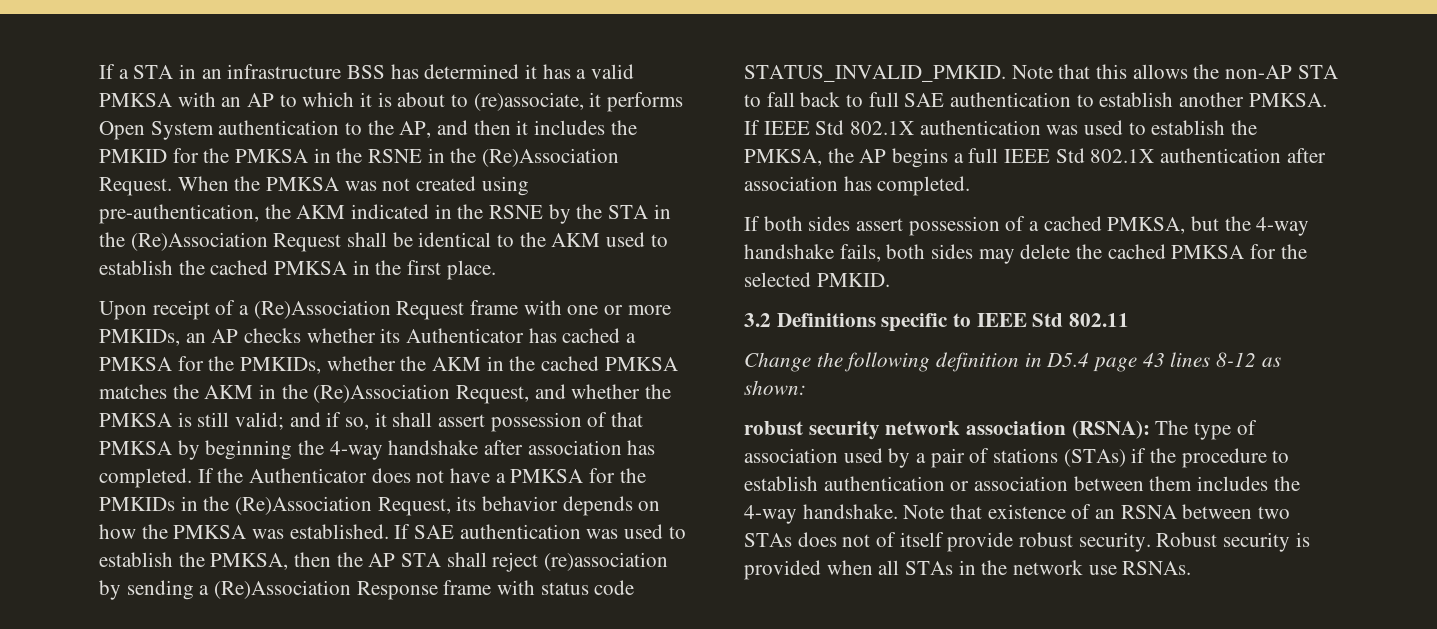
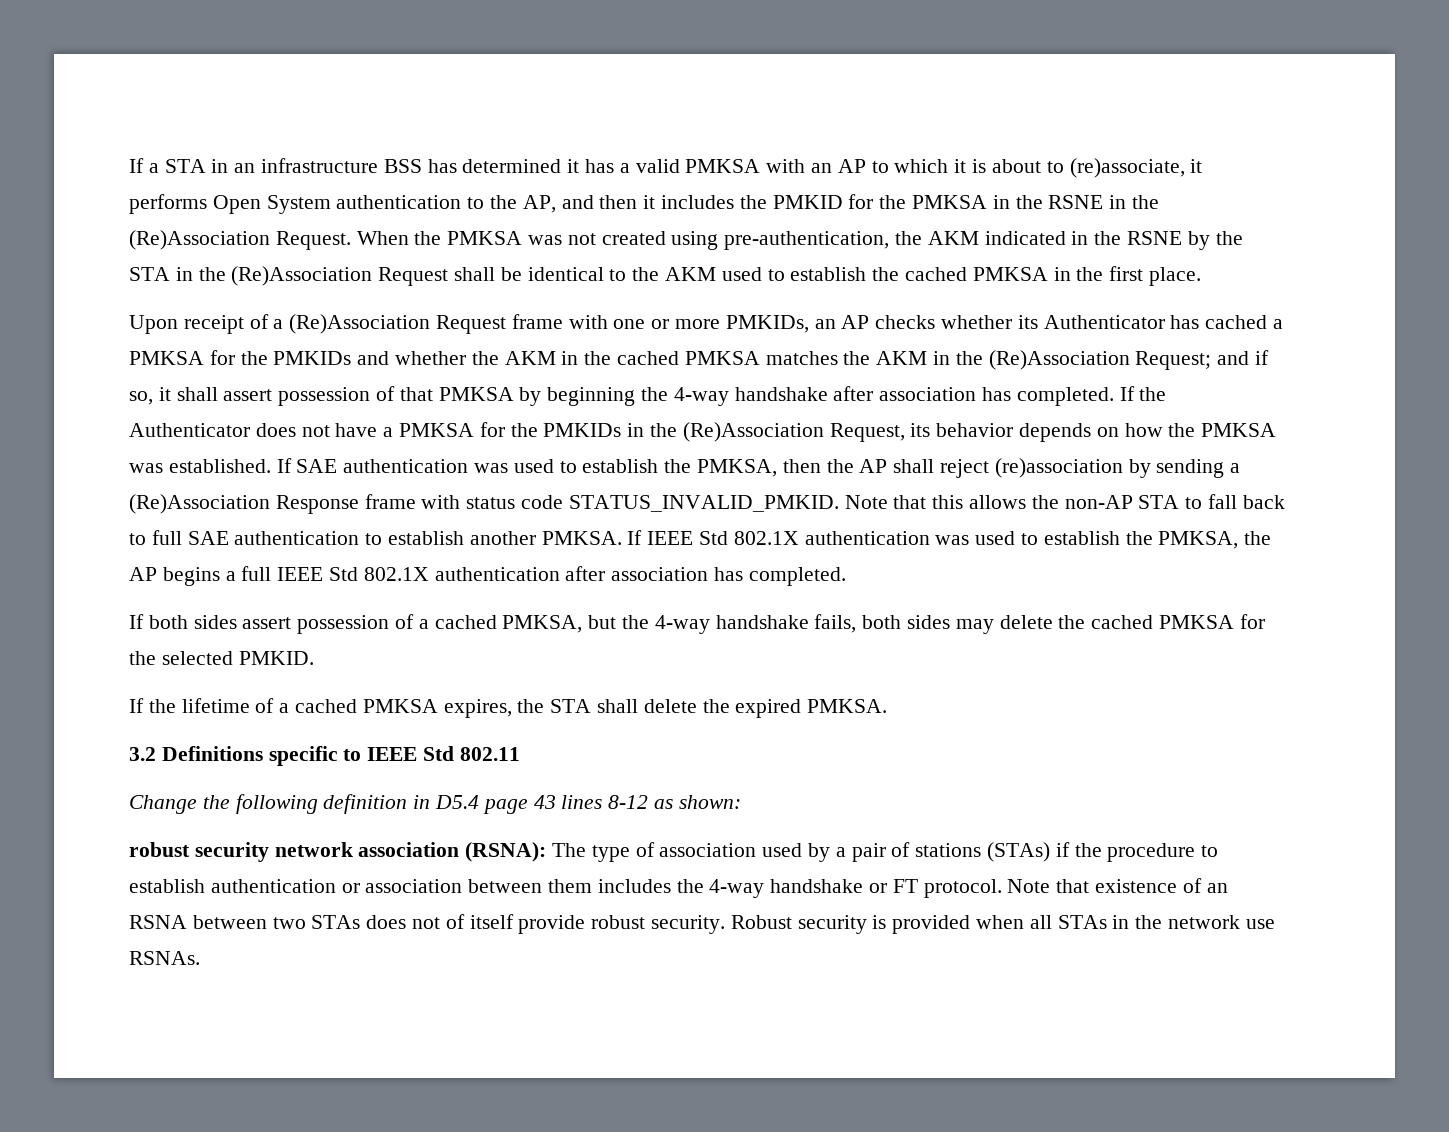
- Upon receipt of a (Re)Association Request frame with one or more PMKIDs, an AP checks whether its Authenticator has cached a PMKSA for the PMKIDs, whether the AKM in the cached PMKSA matches the AKM in the (Re)Association Request, and whether the PMKSA is still valid; and if so, it shall assert possession of that PMKSA by beginning the 4-way handshake after association has completed.
+ Upon receipt of a (Re)Association Request frame with one or more PMKIDs, an AP checks whether its Authenticator has cached a PMKSA for the PMKIDs and whether the AKM in the cached PMKSA matches the AKM in the (Re)Association Request; and if so, it shall assert possession of that PMKSA by beginning the 4-way handshake after association has completed.
- If SAE authentication was used to establish the PMKSA, then the AP STA shall reject (re)association by sending a (Re)Association Response frame with status code STATUS_INVALID_PMKID.
+ If SAE authentication was used to establish the PMKSA, then the AP shall reject (re)association by sending a (Re)Association Response frame with status code STATUS_INVALID_PMKID.
+ If the lifetime of a cached PMKSA expires, the STA shall delete the expired PMKSA.
- robust security network association (RSNA): The type of association used by a pair of stations (STAs) if the procedure to establish authentication or association between them includes the 4-way handshake.
+ robust security network association (RSNA): The type of association used by a pair of stations (STAs) if the procedure to establish authentication or association between them includes the 4-way handshake or FT protocol.

